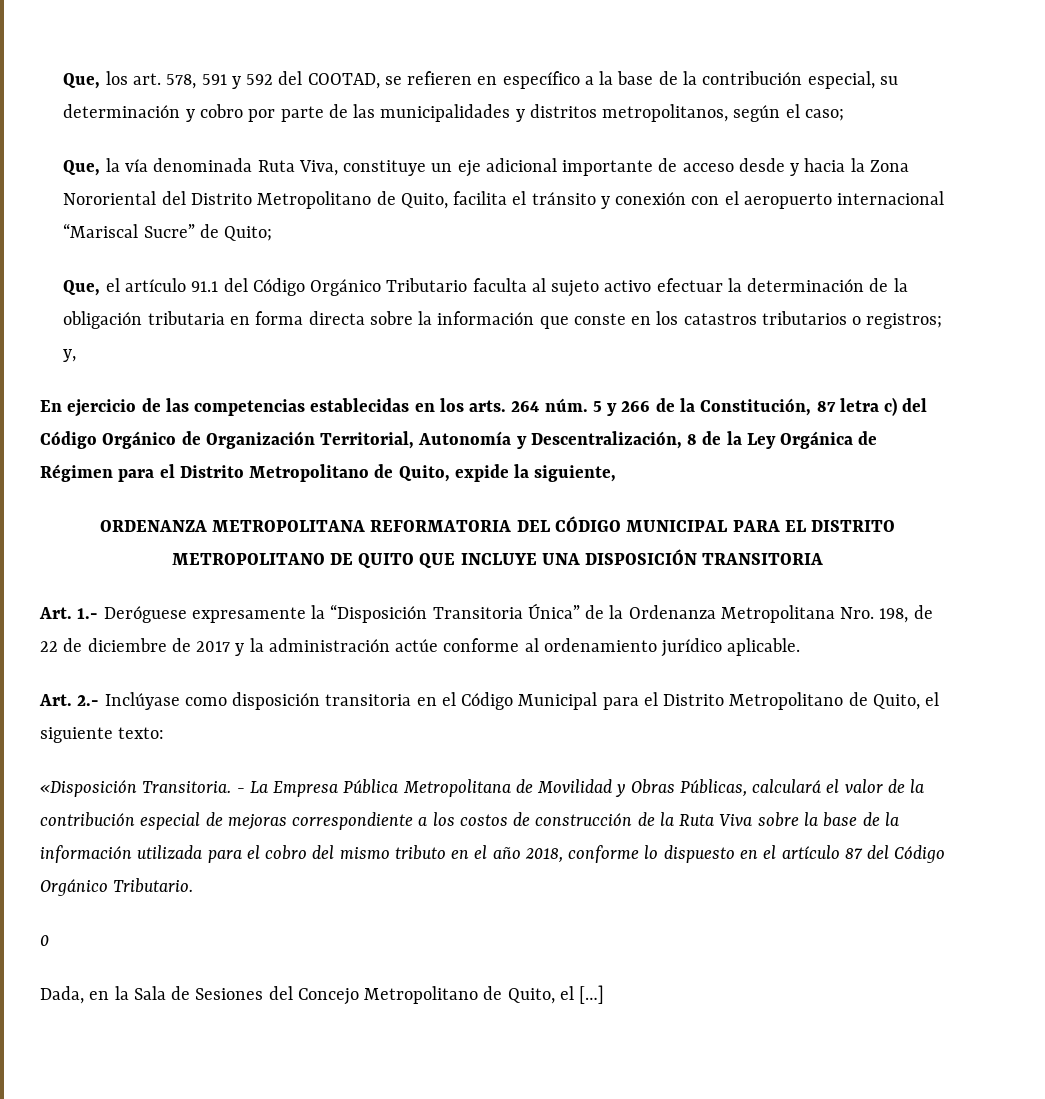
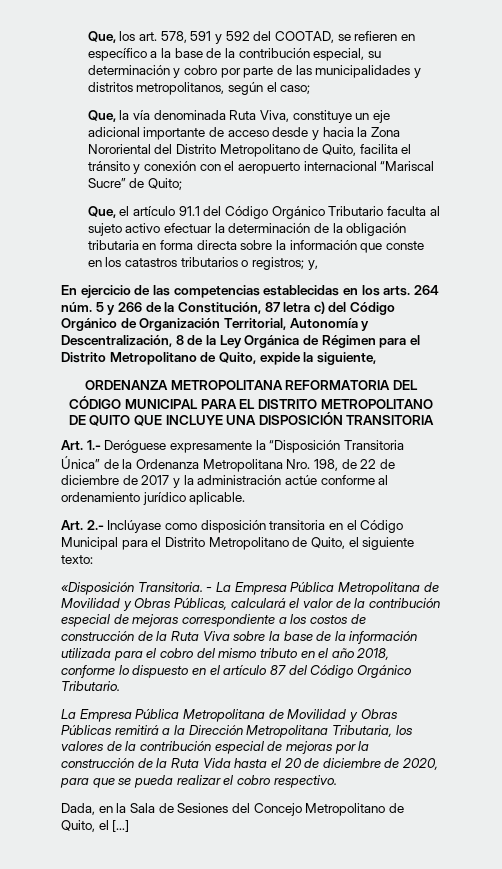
- 0
+ La Empresa Pública Metropolitana de Movilidad y Obras Públicas remitirá a la Dirección Metropolitana Tributaria, los valores de la contribución especial de mejoras por la construcción de la Ruta Vida hasta el 20 de diciembre de 2020, para que se pueda realizar el cobro respectivo.

